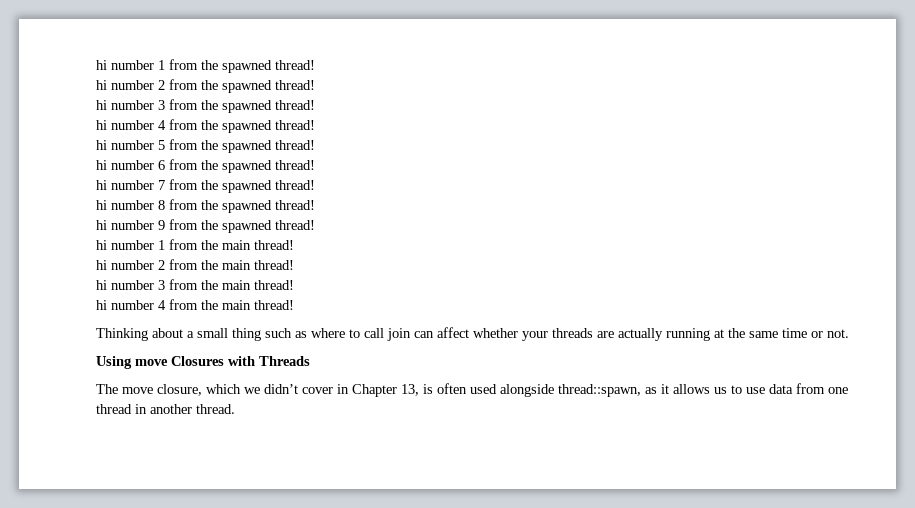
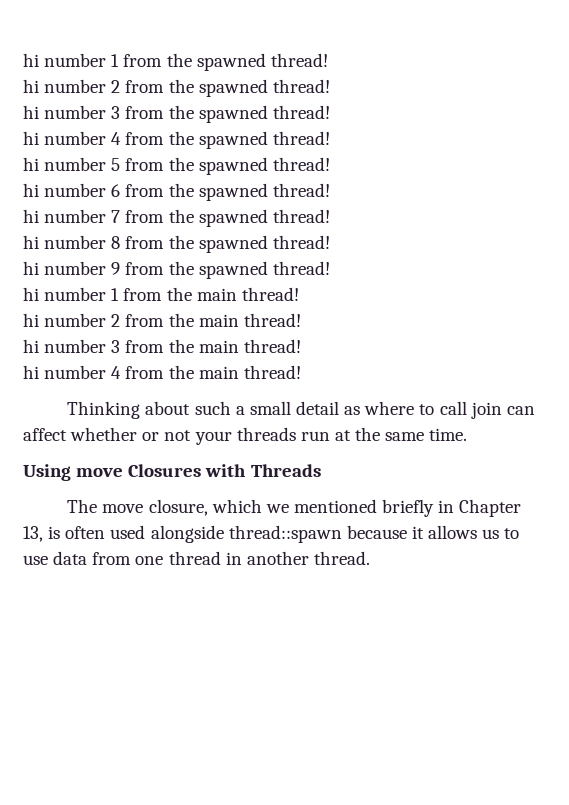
- Thinking about a small thing such as where to call join can affect whether your threads are actually running at the same time or not.
+ Thinking about such a small detail as where to call join can affect whether or not your threads run at the same time.
- The move closure, which we didn’t cover in Chapter 13, is often used alongside thread::spawn, as it allows us to use data from one thread in another thread.
+ The move closure, which we mentioned briefly in Chapter 13, is often used alongside thread::spawn because it allows us to use data from one thread in another thread.

